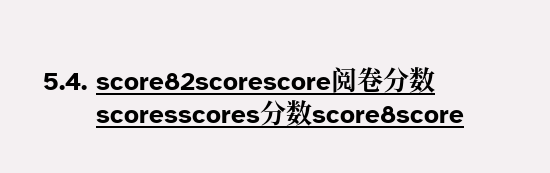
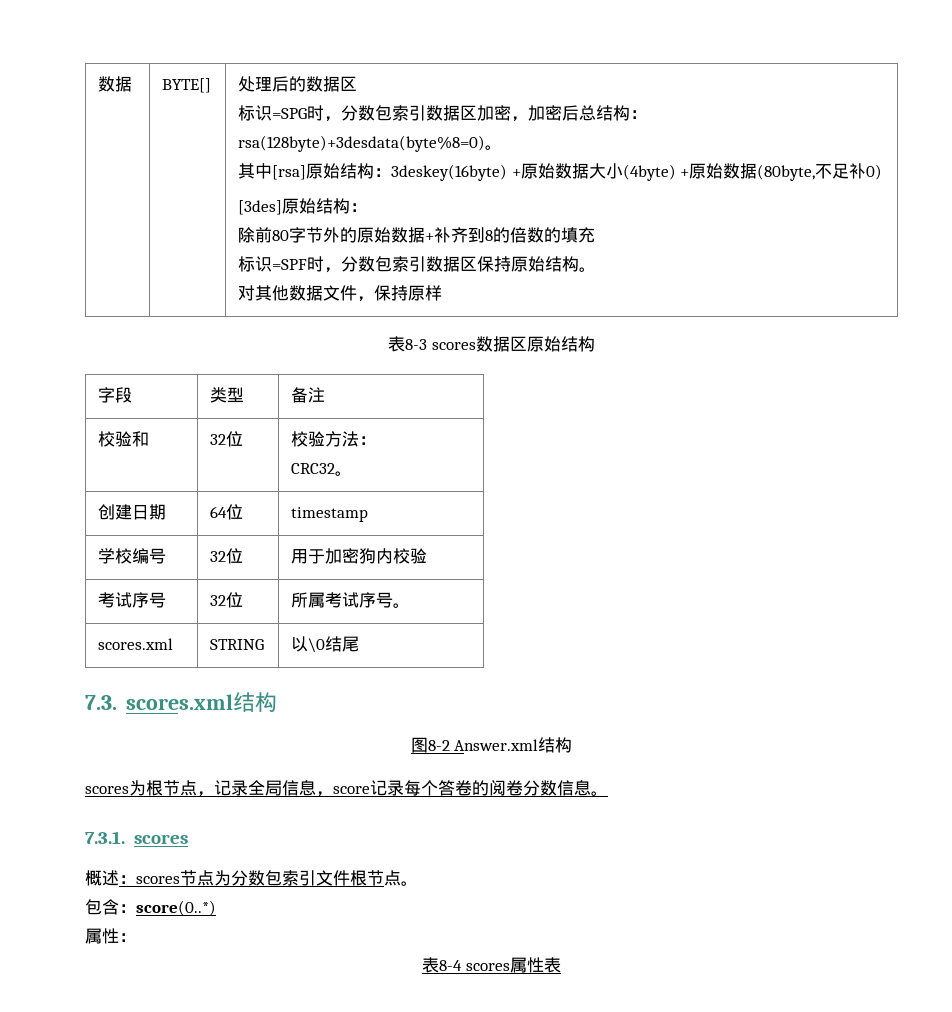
- 5.4. score82scorescore阅卷分数scoresscores分数score8score
+ 数据 | BYTE[] | 处理后的数据区
+ 标识=SPG时，分数包索引数据区加密，加密后总结构：rsa(128byte)+3desdata(byte%8=0)。
+ 其中[rsa]原始结构：3deskey(16byte) +原始数据大小(4byte) +原始数据(80byte,不足补0)
+ [3des]原始结构：
+ 除前80字节外的原始数据+补齐到8的倍数的填充
+ 标识=SPF时，分数包索引数据区保持原始结构。
+ 对其他数据文件，保持原样
+ 表8-3 scores数据区原始结构
+ 字段 | 类型 | 备注
+ 校验和 | 32位 | 校验方法：
+ CRC32。
+ 创建日期 | 64位 | timestamp
+ 学校编号 | 32位 | 用于加密狗内校验
+ 考试序号 | 32位 | 所属考试序号。
+ scores.xml | STRING | 以\0结尾
+ 7.3. scores.xml结构
+ 图8-2 Answer.xml结构
+ scores为根节点，记录全局信息，score记录每个答卷的阅卷分数信息。
+ 7.3.1. scores
+ 概述：scores节点为分数包索引文件根节点。
+ 包含：score(0..*)
+ 属性：
+ 表8-4 scores属性表

